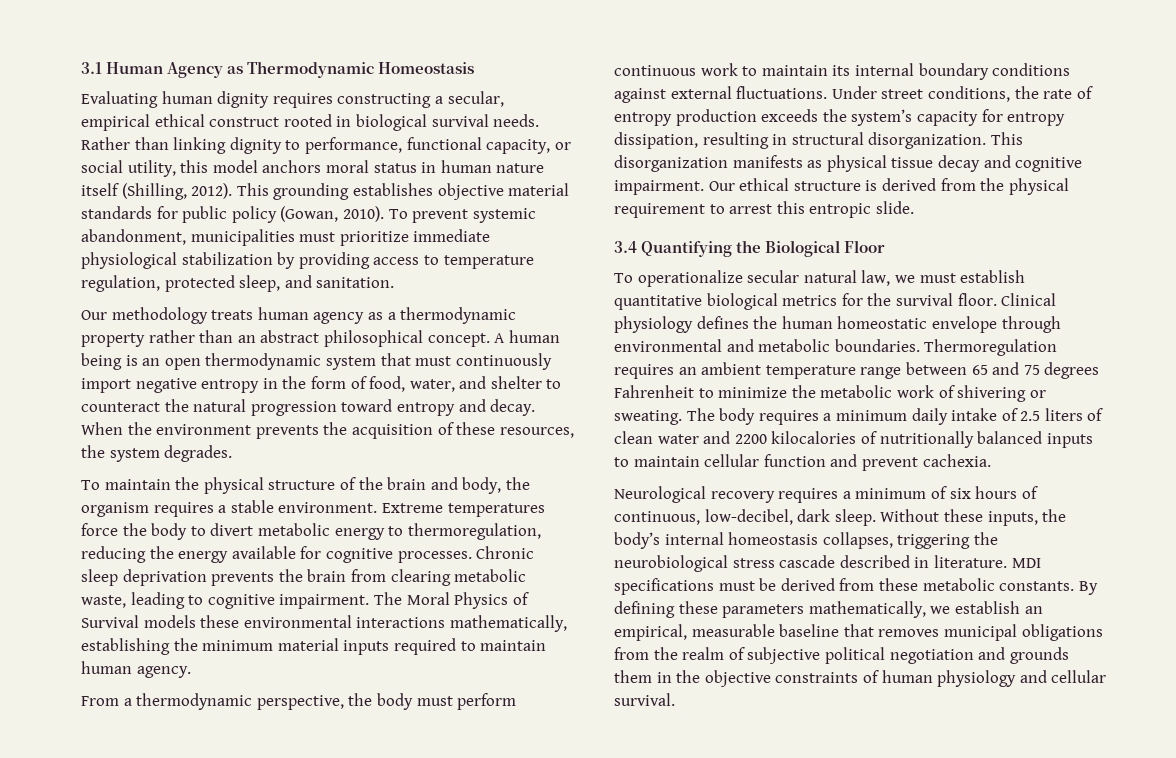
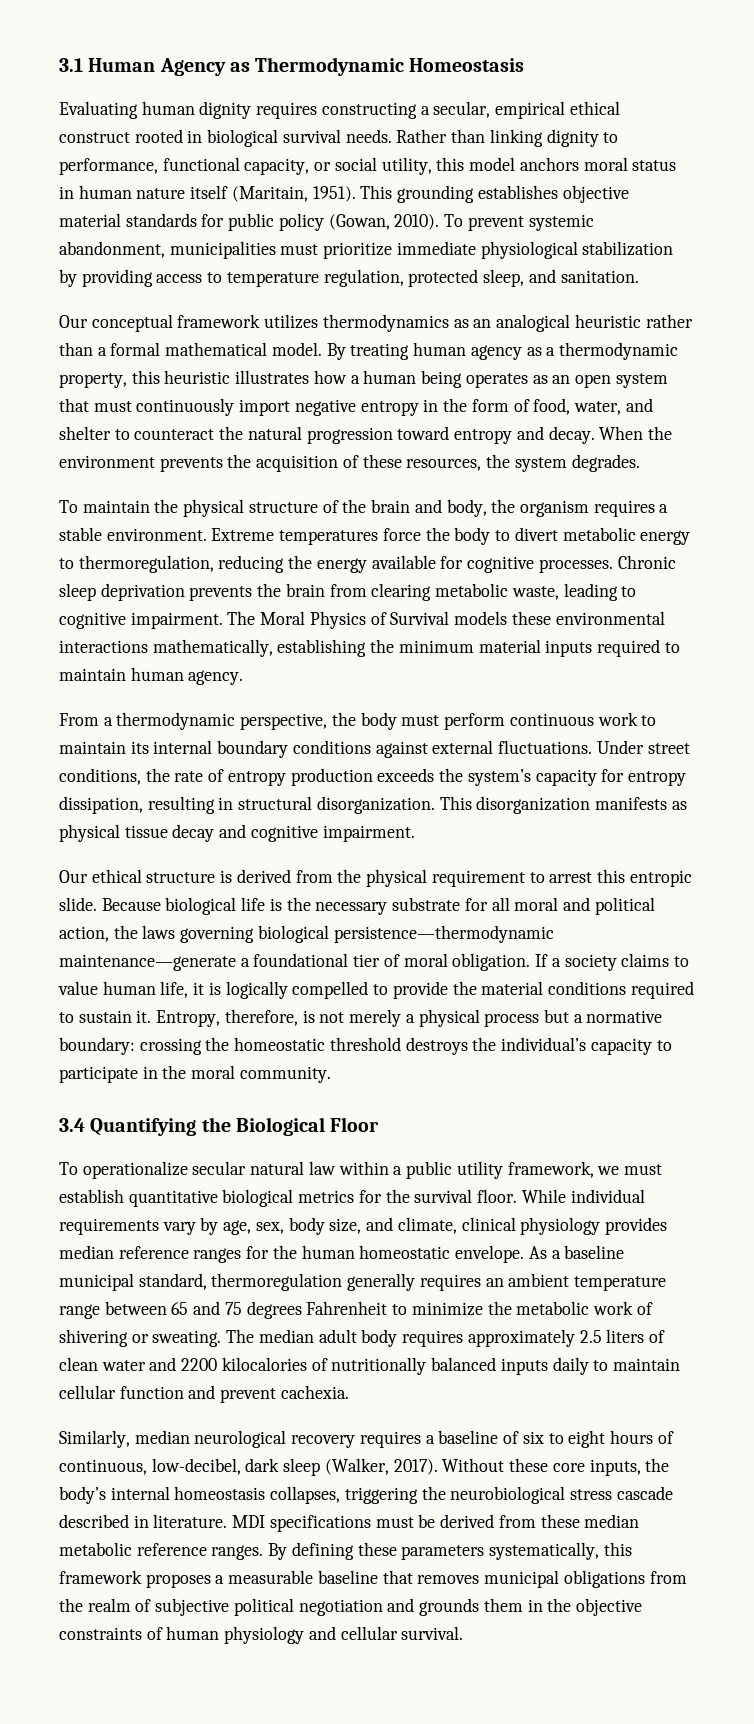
- Rather than linking dignity to performance, functional capacity, or social utility, this model anchors moral status in human nature itself (Shilling, 2012).
+ Rather than linking dignity to performance, functional capacity, or social utility, this model anchors moral status in human nature itself (Maritain, 1951).
- Our methodology treats human agency as a thermodynamic property rather than an abstract philosophical concept. A human being is an open thermodynamic system that must continuously import negative entropy in the form of food, water, and shelter to counteract the natural progression toward entropy and decay.
+ Our conceptual framework utilizes thermodynamics as an analogical heuristic rather than a formal mathematical model. By treating human agency as a thermodynamic property, this heuristic illustrates how a human being operates as an open system that must continuously import negative entropy in the form of food, water, and shelter to counteract the natural progression toward entropy and decay.
- This disorganization manifests as physical tissue decay and cognitive impairment. Our ethical structure is derived from the physical requirement to arrest this entropic slide.
+ This disorganization manifests as physical tissue decay and cognitive impairment.
+ Our ethical structure is derived from the physical requirement to arrest this entropic slide. Because biological life is the necessary substrate for all moral and political action, the laws governing biological persistence—thermodynamic maintenance—generate a foundational tier of moral obligation. If a society claims to value human life, it is logically compelled to provide the material conditions required to sustain it. Entropy, therefore, is not merely a physical process but a normative boundary: crossing the homeostatic threshold destroys the individual’s capacity to participate in the moral community.
- To operationalize secular natural law, we must establish quantitative biological metrics for the survival floor.
+ To operationalize secular natural law within a public utility framework, we must establish quantitative biological metrics for the survival floor.
- Clinical physiology defines the human homeostatic envelope through environmental and metabolic boundaries. Thermoregulation requires an ambient temperature range between 65 and 75 degrees Fahrenheit to minimize the metabolic work of shivering or sweating.
+ While individual requirements vary by age, sex, body size, and climate, clinical physiology provides median reference ranges for the human homeostatic envelope. As a baseline municipal standard, thermoregulation generally requires an ambient temperature range between 65 and 75 degrees Fahrenheit to minimize the metabolic work of shivering or sweating.
- The body requires a minimum daily intake of 2.5 liters of clean water and 2200 kilocalories of nutritionally balanced inputs to maintain cellular function and prevent cachexia.
+ The median adult body requires approximately 2.5 liters of clean water and 2200 kilocalories of nutritionally balanced inputs daily to maintain cellular function and prevent cachexia.
- Neurological recovery requires a minimum of six hours of continuous, low-decibel, dark sleep.
+ Similarly, median neurological recovery requires a baseline of six to eight hours of continuous, low-decibel, dark sleep (Walker, 2017).
- Without these inputs, the body’s internal homeostasis collapses, triggering the neurobiological stress cascade described in literature.
+ Without these core inputs, the body’s internal homeostasis collapses, triggering the neurobiological stress cascade described in literature.
- MDI specifications must be derived from these metabolic constants. By defining these parameters mathematically, we establish an empirical, measurable baseline that removes municipal obligations from the realm of subjective political negotiation and grounds them in the objective constraints of human physiology and cellular survival.
+ MDI specifications must be derived from these median metabolic reference ranges. By defining these parameters systematically, this framework proposes a measurable baseline that removes municipal obligations from the realm of subjective political negotiation and grounds them in the objective constraints of human physiology and cellular survival.

